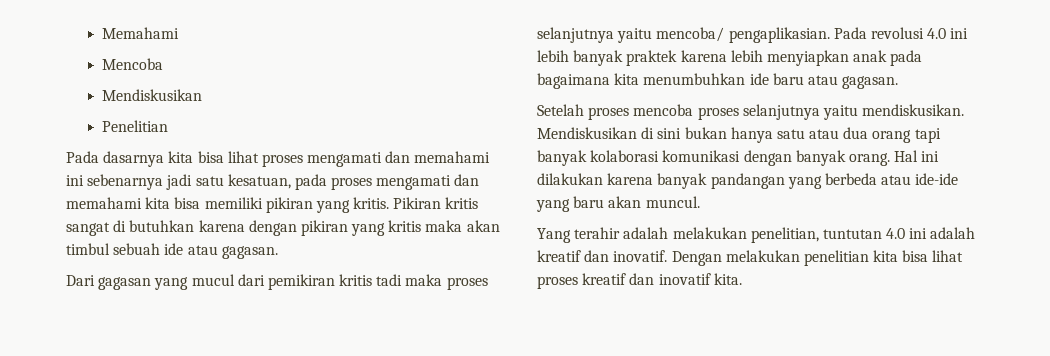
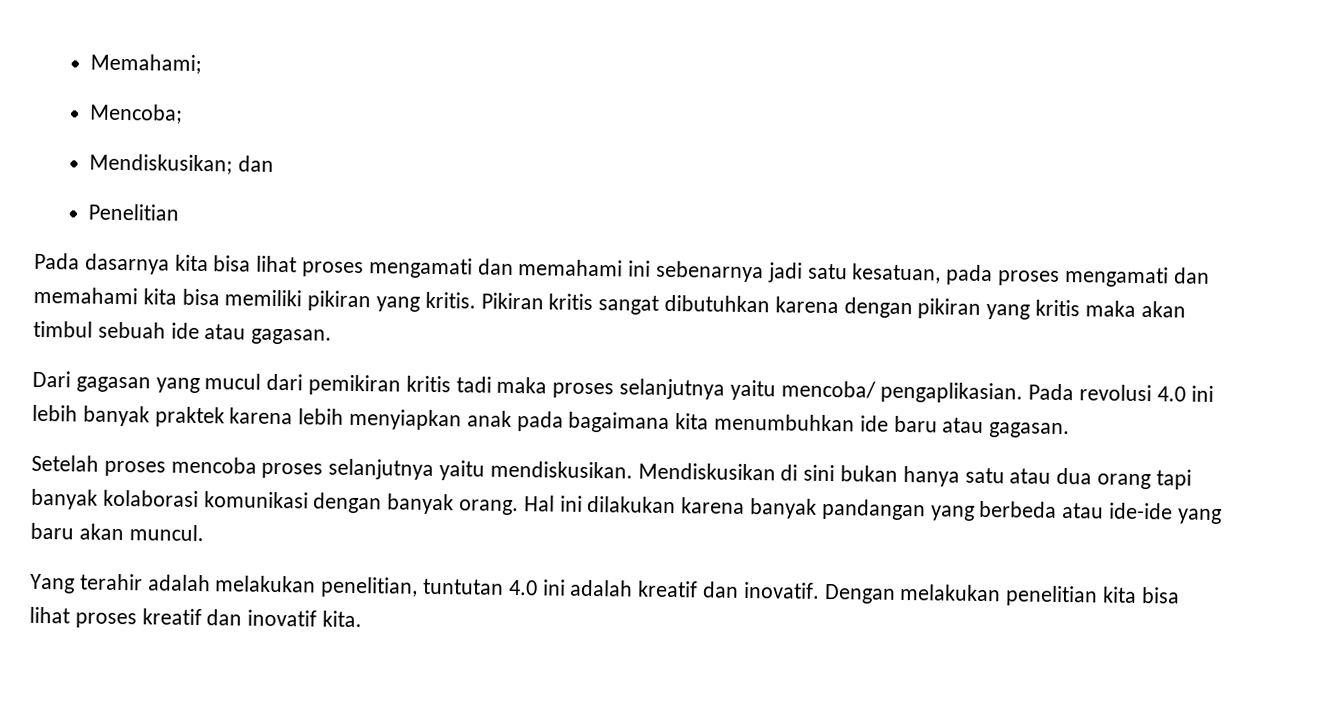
- Memahami
- Mencoba
- Mendiskusikan
+ Memahami;
+ Mencoba;
+ Mendiskusikan; dan
- Pikiran kritis sangat di butuhkan karena dengan pikiran yang kritis maka akan timbul sebuah ide atau gagasan.
+ Pikiran kritis sangat dibutuhkan karena dengan pikiran yang kritis maka akan timbul sebuah ide atau gagasan.

